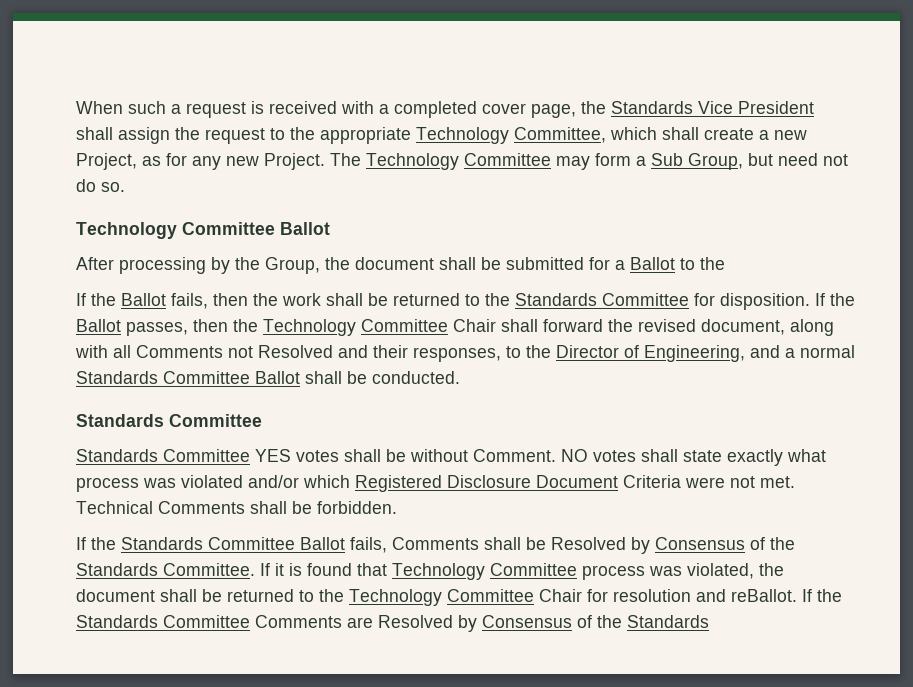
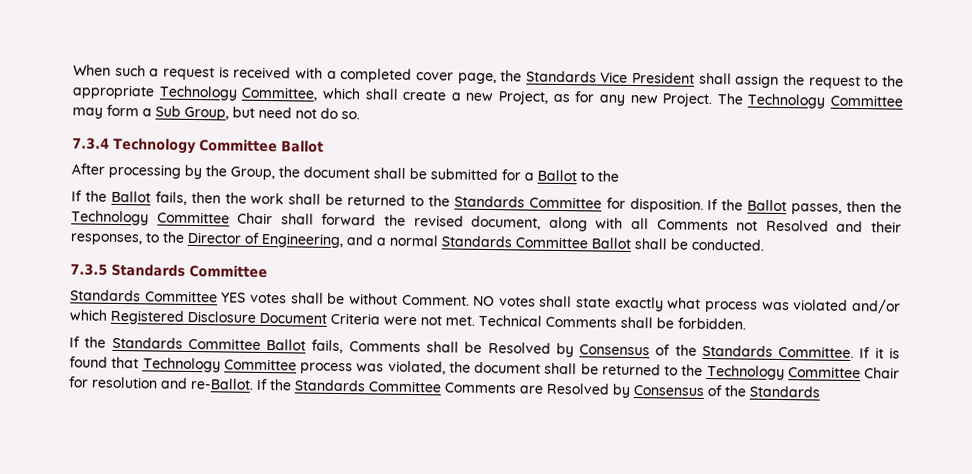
- Technology Committee Ballot
+ 7.3.4 Technology Committee Ballot
  If the Ballot passes, then the Technology Committee Chair shall forward the revised document, along with all Comments not Resolved and their responses, to the Director of Engineering, and a normal Standards Committee Ballot shall be conducted.
- Standards Committee
+ 7.3.5 Standards Committee
- If it is found that Technology Committee process was violated, the document shall be returned to the Technology Committee Chair for resolution and reBallot.
+ If it is found that Technology Committee process was violated, the document shall be returned to the Technology Committee Chair for resolution and re-Ballot.

